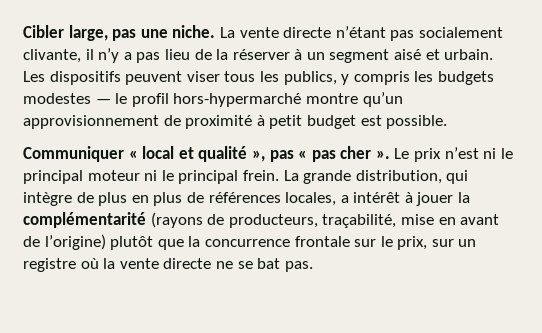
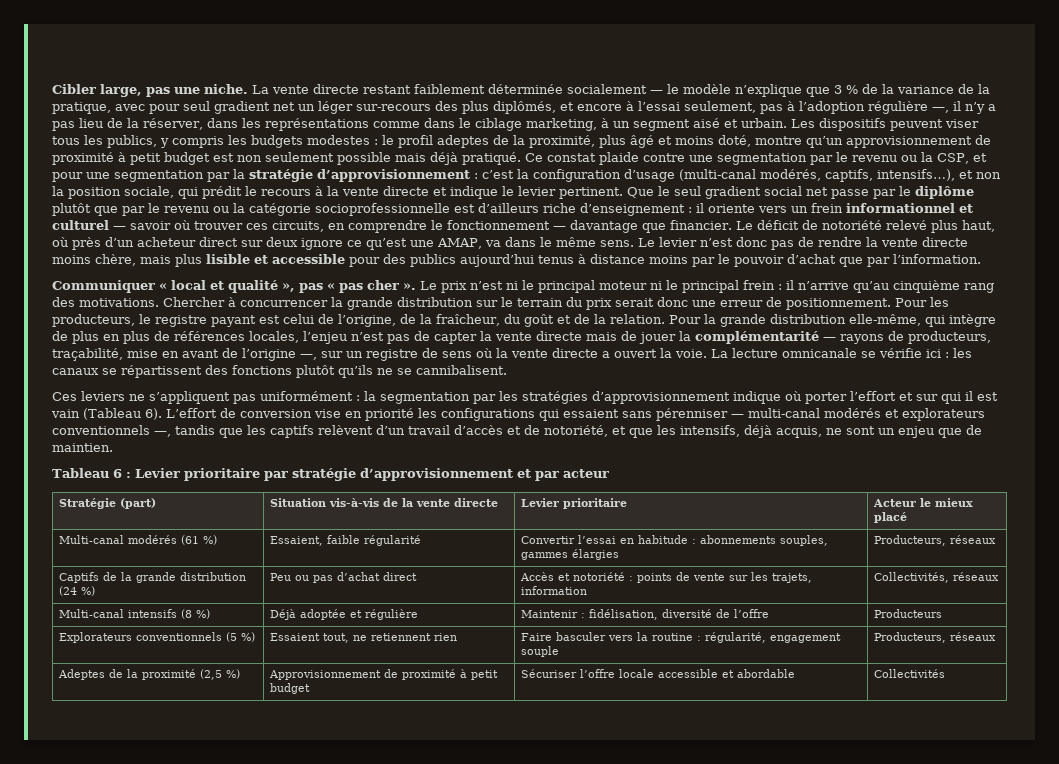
- La vente directe n’étant pas socialement clivante, il n’y a pas lieu de la réserver à un segment aisé et urbain.
+ La vente directe restant faiblement déterminée socialement — le modèle n’explique que 3 % de la variance de la pratique, avec pour seul gradient net un léger sur-recours des plus diplômés, et encore à l’essai seulement, pas à l’adoption régulière —, il n’y a pas lieu de la réserver, dans les représentations comme dans le ciblage marketing, à un segment aisé et urbain.
- Les dispositifs peuvent viser tous les publics, y compris les budgets modestes — le profil hors-hypermarché montre qu’un approvisionnement de proximité à petit budget est possible.
+ Les dispositifs peuvent viser tous les publics, y compris les budgets modestes : le profil adeptes de la proximité, plus âgé et moins doté, montre qu’un approvisionnement de proximité à petit budget est non seulement possible mais déjà pratiqué. Ce constat plaide contre une segmentation par le revenu ou la CSP, et pour une segmentation par la stratégie d’approvisionnement : c’est la configuration d’usage (multi-canal modérés, captifs, intensifs…), et non la position sociale, qui prédit le recours à la vente directe et indique le levier pertinent. Que le seul gradient social net passe par le diplôme plutôt que par le revenu ou la catégorie socioprofessionnelle est d’ailleurs riche d’enseignement : il oriente vers un frein informationnel et culturel — savoir où trouver ces circuits, en comprendre le fonctionnement — davantage que financier. Le déficit de notoriété relevé plus haut, où près d’un acheteur direct sur deux ignore ce qu’est une AMAP, va dans le même sens. Le levier n’est donc pas de rendre la vente directe moins chère, mais plus lisible et accessible pour des publics aujourd’hui tenus à distance moins par le pouvoir d’achat que par l’information.
- Le prix n’est ni le principal moteur ni le principal frein. La grande distribution, qui intègre de plus en plus de références locales, a intérêt à jouer la complémentarité (rayons de producteurs, traçabilité, mise en avant de l’origine) plutôt que la concurrence frontale sur le prix, sur un registre où la vente directe ne se bat pas.
+ Le prix n’est ni le principal moteur ni le principal frein : il n’arrive qu’au cinquième rang des motivations. Chercher à concurrencer la grande distribution sur le terrain du prix serait donc une erreur de positionnement. Pour les producteurs, le registre payant est celui de l’origine, de la fraîcheur, du goût et de la relation. Pour la grande distribution elle-même, qui intègre de plus en plus de références locales, l’enjeu n’est pas de capter la vente directe mais de jouer la complémentarité — rayons de producteurs, traçabilité, mise en avant de l’origine —, sur un registre de sens où la vente directe a ouvert la voie. La lecture omnicanale se vérifie ici : les canaux se répartissent des fonctions plutôt qu’ils ne se cannibalisent.
+ Ces leviers ne s’appliquent pas uniformément : la segmentation par les stratégies d’approvisionnement indique où porter l’effort et sur qui il est vain (Tableau 6). L’effort de conversion vise en priorité les configurations qui essaient sans pérenniser — multi-canal modérés et explorateurs conventionnels —, tandis que les captifs relèvent d’un travail d’accès et de notoriété, et que les intensifs, déjà acquis, ne sont un enjeu que de maintien.
+ Tableau 6 : Levier prioritaire par stratégie d’approvisionnement et par acteur
+ Stratégie (part) | Situation vis-à-vis de la vente directe | Levier prioritaire | Acteur le mieux placé
+ Multi-canal modérés (61 %) | Essaient, faible régularité | Convertir l’essai en habitude : abonnements souples, gammes élargies | Producteurs, réseaux
+ Captifs de la grande distribution (24 %) | Peu ou pas d’achat direct | Accès et notoriété : points de vente sur les trajets, information | Collectivités, réseaux
+ Multi-canal intensifs (8 %) | Déjà adoptée et régulière | Maintenir : fidélisation, diversité de l’offre | Producteurs
+ Explorateurs conventionnels (5 %) | Essaient tout, ne retiennent rien | Faire basculer vers la routine : régularité, engagement souple | Producteurs, réseaux
+ Adeptes de la proximité (2,5 %) | Approvisionnement de proximité à petit budget | Sécuriser l’offre locale accessible et abordable | Collectivités

